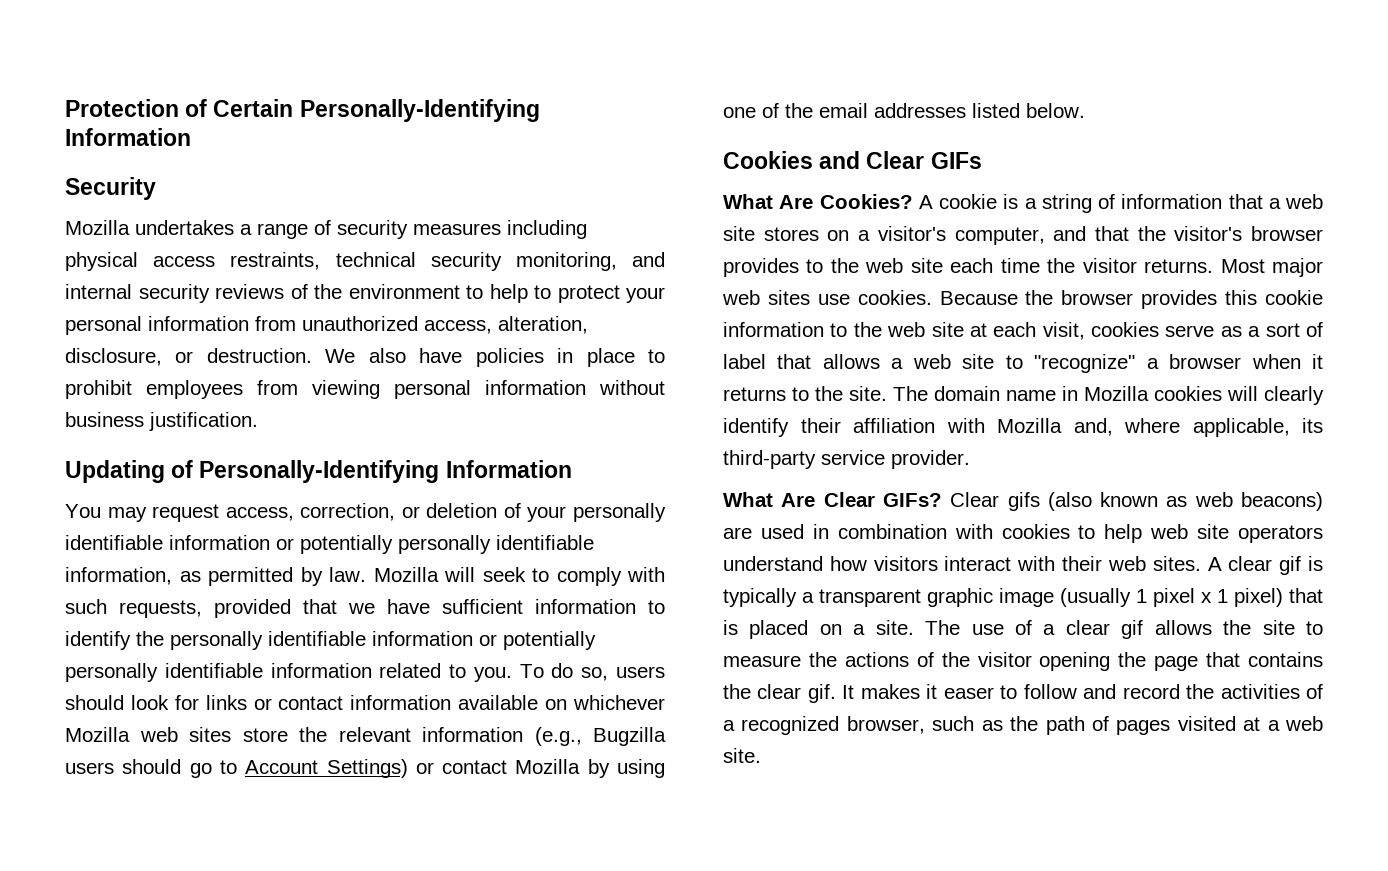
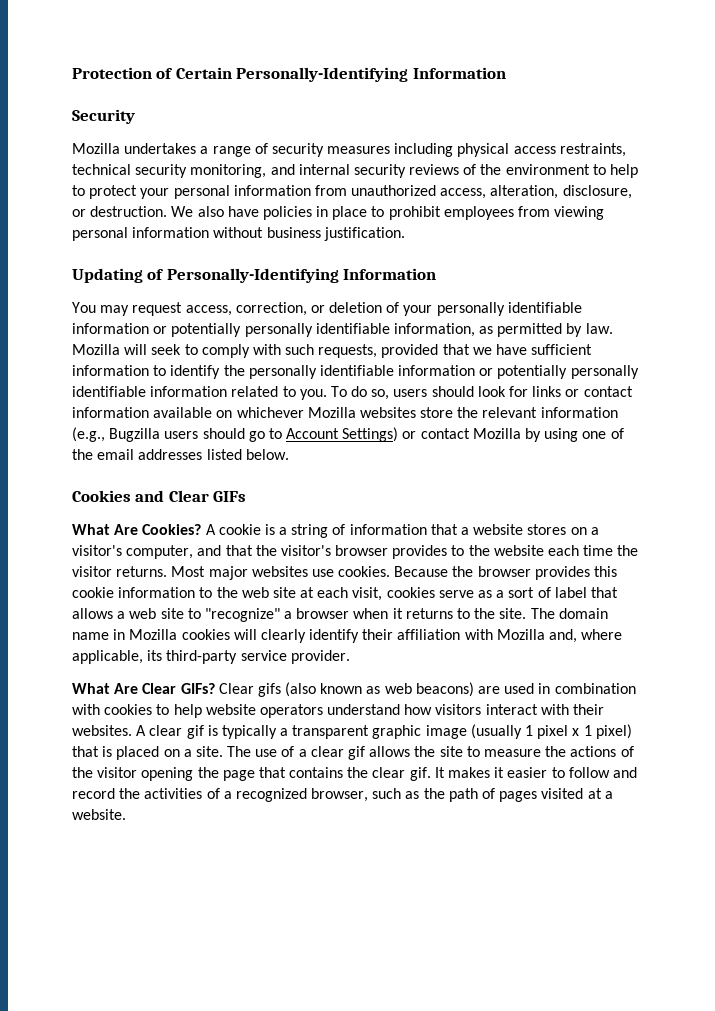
- To do so, users should look for links or contact information available on whichever Mozilla web sites store the relevant information (e.g., Bugzilla users should go to Account Settings) or contact Mozilla by using one of the email addresses listed below.
+ To do so, users should look for links or contact information available on whichever Mozilla websites store the relevant information (e.g., Bugzilla users should go to Account Settings) or contact Mozilla by using one of the email addresses listed below.
- A cookie is a string of information that a web site stores on a visitor's computer, and that the visitor's browser provides to the web site each time the visitor returns.
+ A cookie is a string of information that a website stores on a visitor's computer, and that the visitor's browser provides to the website each time the visitor returns.
- Most major web sites use cookies.
+ Most major websites use cookies.
- Clear gifs (also known as web beacons) are used in combination with cookies to help web site operators understand how visitors interact with their web sites.
+ Clear gifs (also known as web beacons) are used in combination with cookies to help website operators understand how visitors interact with their websites.
- It makes it easer to follow and record the activities of a recognized browser, such as the path of pages visited at a web site.
+ It makes it easier to follow and record the activities of a recognized browser, such as the path of pages visited at a website.

